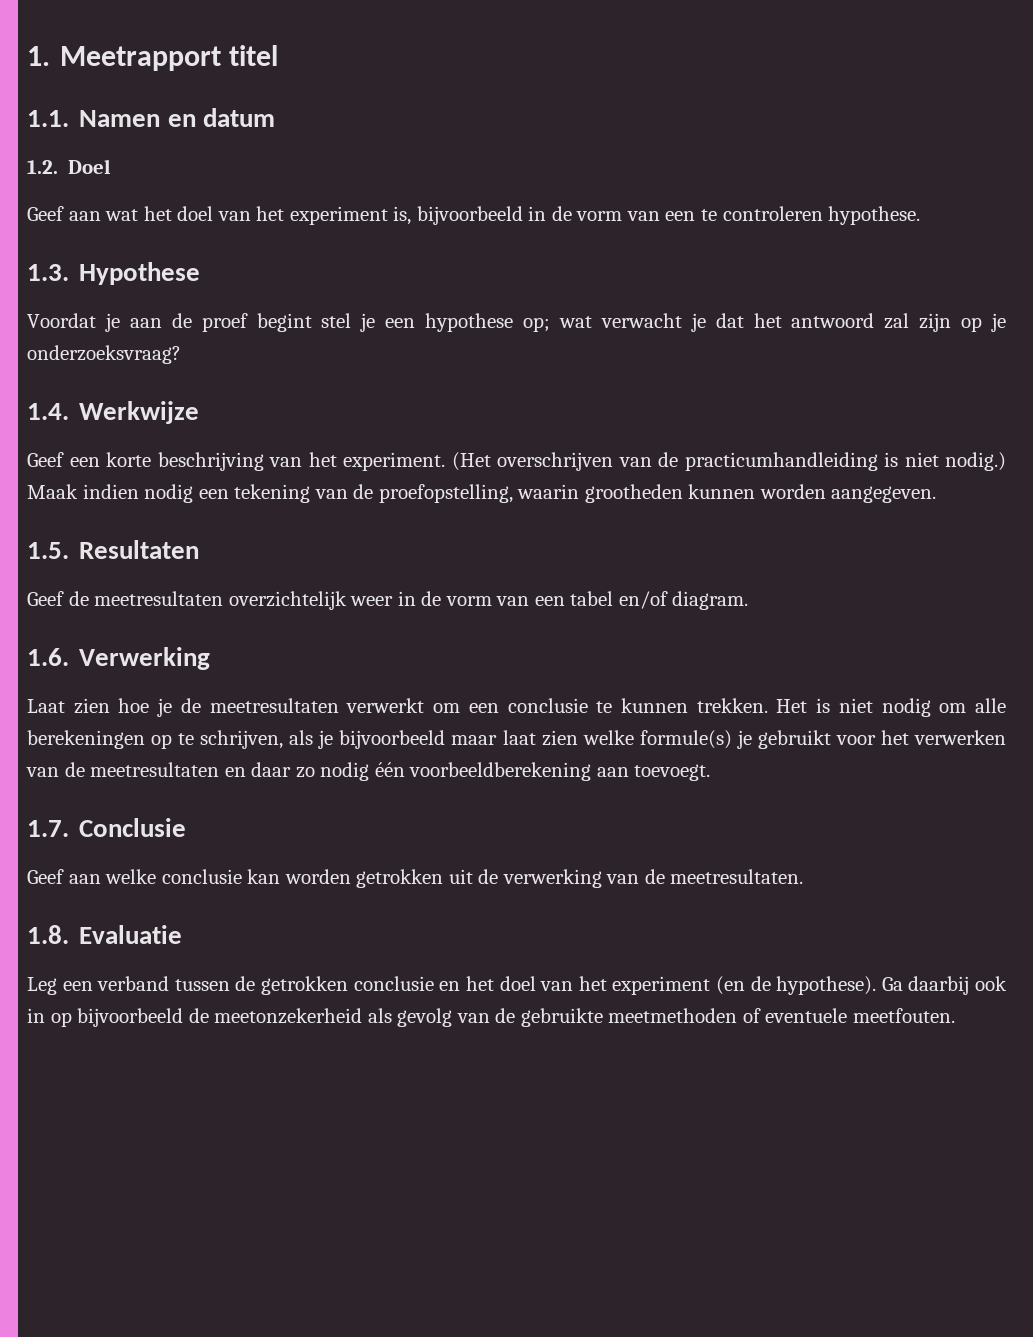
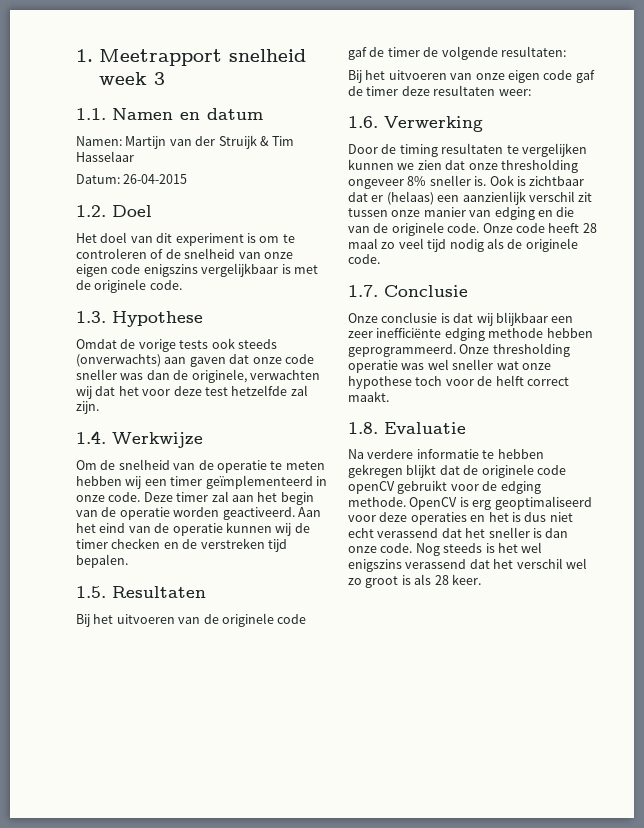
- 1. Meetrapport titel
+ 1. Meetrapport snelheid week 3
+ Namen: Martijn van der Struijk & Tim Hasselaar
+ Datum: 26-04-2015
  1.2. Doel
- Geef aan wat het doel van het experiment is, bijvoorbeeld in de vorm van een te controleren hypothese.
+ Het doel van dit experiment is om te controleren of de snelheid van onze eigen code enigszins vergelijkbaar is met de originele code.
  1.3. Hypothese
- Voordat je aan de proef begint stel je een hypothese op; wat verwacht je dat het antwoord zal zijn op je onderzoeksvraag?
+ Omdat de vorige tests ook steeds (onverwachts) aan gaven dat onze code sneller was dan de originele, verwachten wij dat het voor deze test hetzelfde zal zijn.
  1.4. Werkwijze
- Geef een korte beschrijving van het experiment. (Het overschrijven van de practicumhandleiding is niet nodig.) Maak indien nodig een tekening van de proefopstelling, waarin grootheden kunnen worden aangegeven.
+ Om de snelheid van de operatie te meten hebben wij een timer geïmplementeerd in onze code. Deze timer zal aan het begin van de operatie worden geactiveerd. Aan het eind van de operatie kunnen wij de timer checken en de verstreken tijd bepalen.
  1.5. Resultaten
- Geef de meetresultaten overzichtelijk weer in de vorm van een tabel en/of diagram.
+ Bij het uitvoeren van de originele code gaf de timer de volgende resultaten:
+ Bij het uitvoeren van onze eigen code gaf de timer deze resultaten weer:
  1.6. Verwerking
- Laat zien hoe je de meetresultaten verwerkt om een conclusie te kunnen trekken. Het is niet nodig om alle berekeningen op te schrijven, als je bijvoorbeeld maar laat zien welke formule(s) je gebruikt voor het verwerken van de meetresultaten en daar zo nodig één voorbeeldberekening aan toevoegt.
+ Door de timing resultaten te vergelijken kunnen we zien dat onze thresholding ongeveer 8% sneller is. Ook is zichtbaar dat er (helaas) een aanzienlijk verschil zit tussen onze manier van edging en die van de originele code. Onze code heeft 28 maal zo veel tijd nodig als de originele code.
  1.7. Conclusie
- Geef aan welke conclusie kan worden getrokken uit de verwerking van de meetresultaten.
+ Onze conclusie is dat wij blijkbaar een zeer inefficiënte edging methode hebben geprogrammeerd. Onze thresholding operatie was wel sneller wat onze hypothese toch voor de helft correct maakt.
  1.8. Evaluatie
- Leg een verband tussen de getrokken conclusie en het doel van het experiment (en de hypothese). Ga daarbij ook in op bijvoorbeeld de meetonzekerheid als gevolg van de gebruikte meetmethoden of eventuele meetfouten.
+ Na verdere informatie te hebben gekregen blijkt dat de originele code openCV gebruikt voor de edging methode. OpenCV is erg geoptimaliseerd voor deze operaties en het is dus niet echt verassend dat het sneller is dan onze code. Nog steeds is het wel enigszins verassend dat het verschil wel zo groot is als 28 keer.

